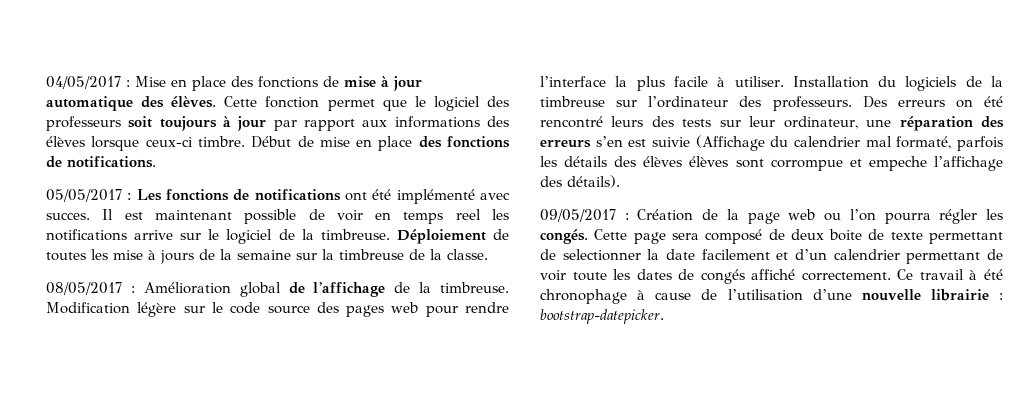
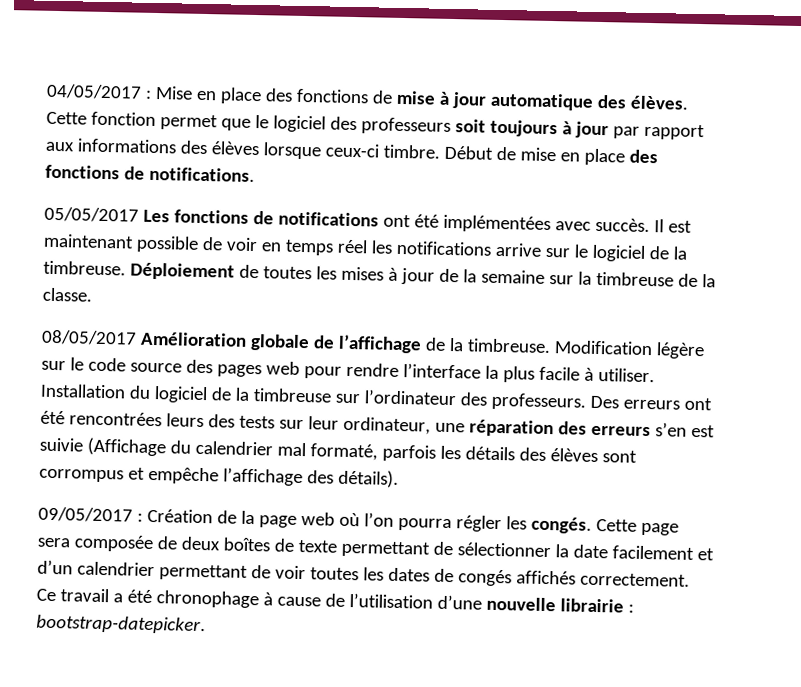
- 05/05/2017 : Les fonctions de notifications ont été implémenté avec succes.
+ 05/05/2017 Les fonctions de notifications ont été implémentées avec succès.
- Il est maintenant possible de voir en temps reel les notifications arrive sur le logiciel de la timbreuse.
+ Il est maintenant possible de voir en temps réel les notifications arrive sur le logiciel de la timbreuse.
- Déploiement de toutes les mise à jours de la semaine sur la timbreuse de la classe.
+ Déploiement de toutes les mises à jour de la semaine sur la timbreuse de la classe.
- 08/05/2017 : Amélioration global de l’affichage de la timbreuse.
+ 08/05/2017 Amélioration globale de l’affichage de la timbreuse.
- Installation du logiciels de la timbreuse sur l’ordinateur des professeurs.
+ Installation du logiciel de la timbreuse sur l’ordinateur des professeurs.
- Des erreurs on été rencontré leurs des tests sur leur ordinateur, une réparation des erreurs s’en est suivie (Affichage du calendrier mal formaté, parfois les détails des élèves élèves sont corrompue et empeche l’affichage des détails).
+ Des erreurs ont été rencontrées leurs des tests sur leur ordinateur, une réparation des erreurs s’en est suivie (Affichage du calendrier mal formaté, parfois les détails des élèves sont corrompus et empêche l’affichage des détails).
- 09/05/2017 : Création de la page web ou l’on pourra régler les congés.
+ 09/05/2017 : Création de la page web où l’on pourra régler les congés.
- Cette page sera composé de deux boite de texte permettant de selectionner la date facilement et d’un calendrier permettant de voir toute les dates de congés affiché correctement.
+ Cette page sera composée de deux boîtes de texte permettant de sélectionner la date facilement et d’un calendrier permettant de voir toutes les dates de congés affichés correctement.
- Ce travail à été chronophage à cause de l’utilisation d’une nouvelle librairie : bootstrap-datepicker.
+ Ce travail a été chronophage à cause de l’utilisation d’une nouvelle librairie : bootstrap-datepicker.

